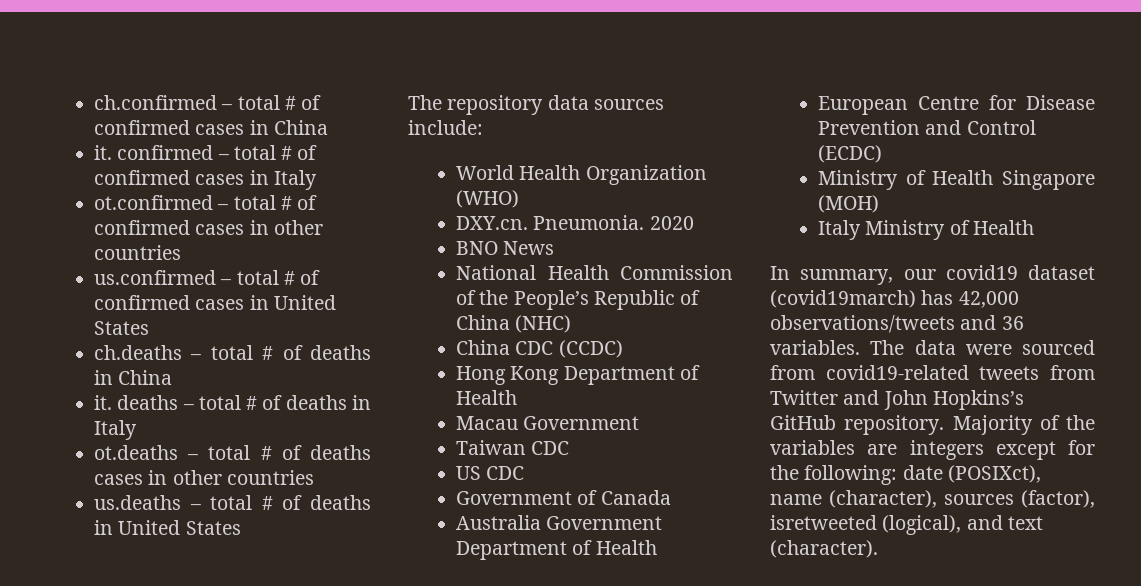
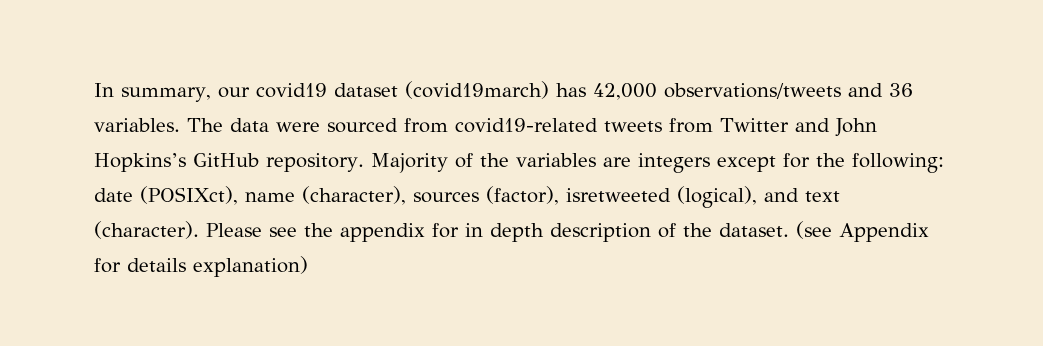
- ch.confirmed – total # of confirmed cases in China
- it. confirmed – total # of confirmed cases in Italy
- ot.confirmed – total # of confirmed cases in other countries
- us.confirmed – total # of confirmed cases in United States
- ch.deaths – total # of deaths in China
- it. deaths – total # of deaths in Italy
- ot.deaths – total # of deaths cases in other countries
- us.deaths – total # of deaths in United States
- The repository data sources include:
- World Health Organization (WHO)
- DXY.cn. Pneumonia. 2020
- BNO News
- National Health Commission of the People’s Republic of China (NHC)
- China CDC (CCDC)
- Hong Kong Department of Health
- Macau Government
- Taiwan CDC
- US CDC
- Government of Canada
- Australia Government Department of Health
- European Centre for Disease Prevention and Control (ECDC)
- Ministry of Health Singapore (MOH)
- Italy Ministry of Health
+ Please see the appendix for in depth description of the dataset. (see Appendix for details explanation)

